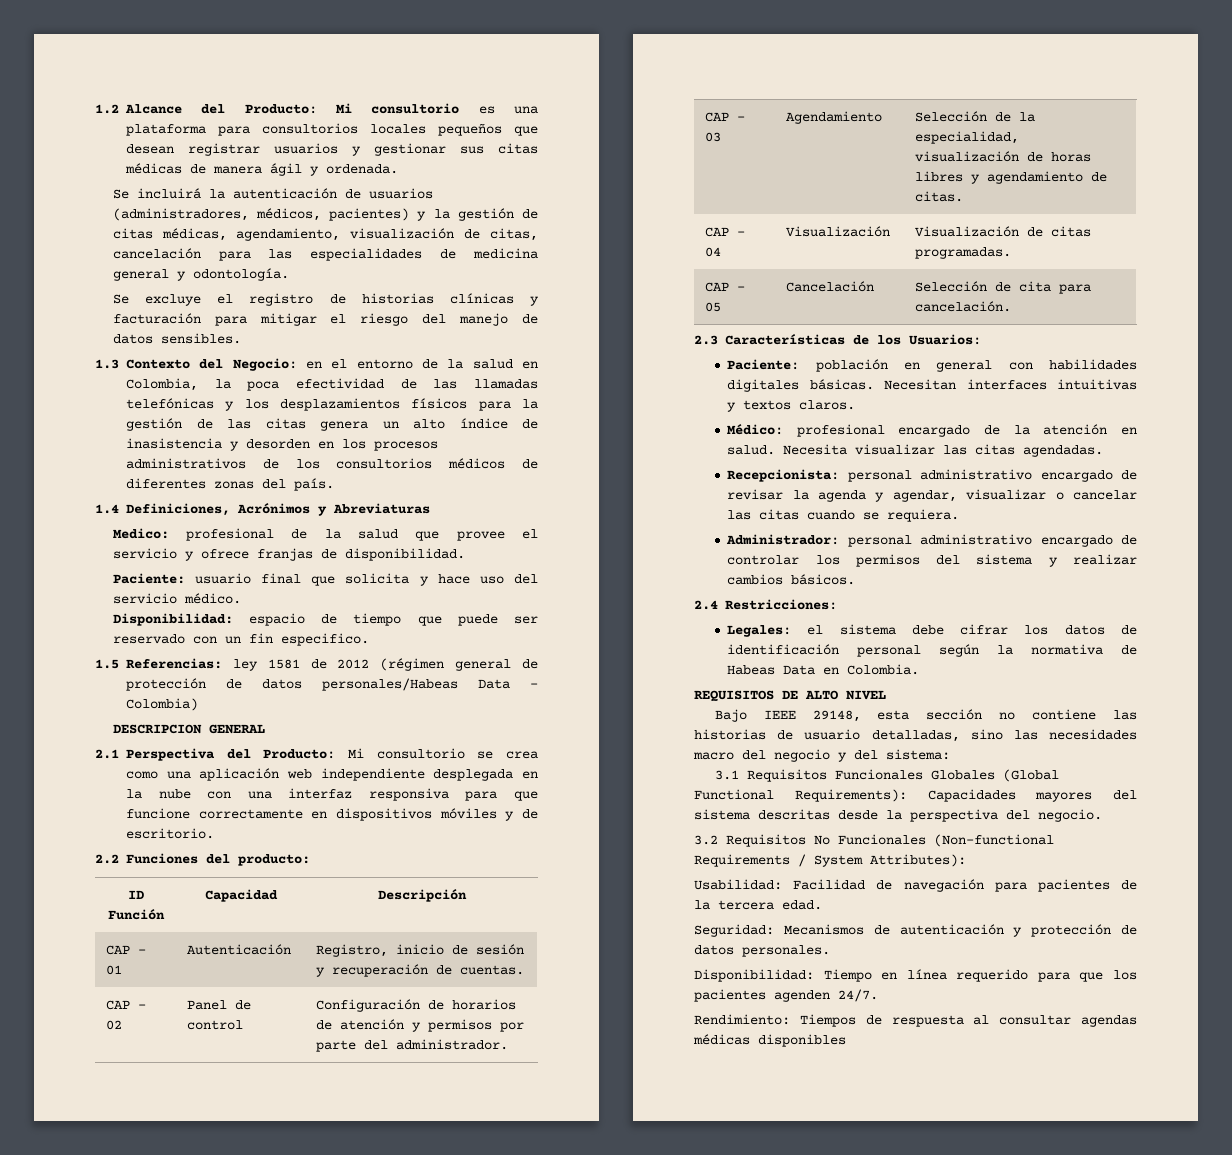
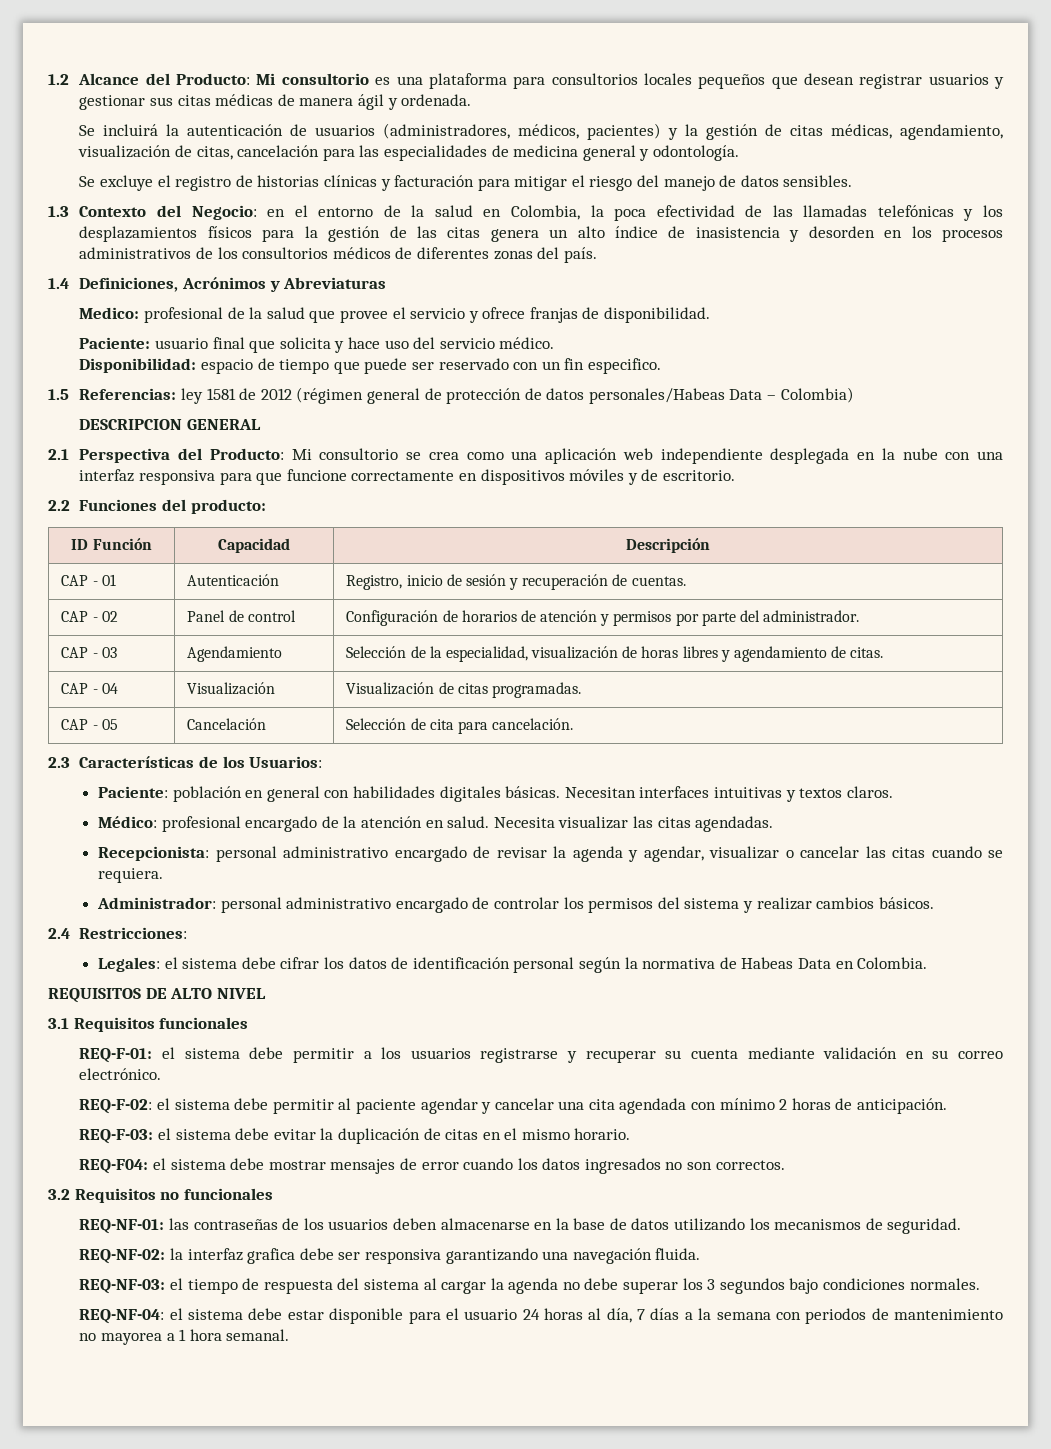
- Bajo IEEE 29148, esta sección no contiene las historias de usuario detalladas, sino las necesidades macro del negocio y del sistema:
- 3.1 Requisitos Funcionales Globales (Global Functional Requirements): Capacidades mayores del sistema descritas desde la perspectiva del negocio.
- 3.2 Requisitos No Funcionales (Non-functional Requirements / System Attributes):
- Usabilidad: Facilidad de navegación para pacientes de la tercera edad.
- Seguridad: Mecanismos de autenticación y protección de datos personales.
- Disponibilidad: Tiempo en línea requerido para que los pacientes agenden 24/7.
- Rendimiento: Tiempos de respuesta al consultar agendas médicas disponibles
+ 3.1 Requisitos funcionales
+ REQ-F-01: el sistema debe permitir a los usuarios registrarse y recuperar su cuenta mediante validación en su correo electrónico.
+ REQ-F-02: el sistema debe permitir al paciente agendar y cancelar una cita agendada con mínimo 2 horas de anticipación.
+ REQ-F-03: el sistema debe evitar la duplicación de citas en el mismo horario.
+ REQ-F04: el sistema debe mostrar mensajes de error cuando los datos ingresados no son correctos.
+ 3.2 Requisitos no funcionales
+ REQ-NF-01: las contraseñas de los usuarios deben almacenarse en la base de datos utilizando los mecanismos de seguridad.
+ REQ-NF-02: la interfaz grafica debe ser responsiva garantizando una navegación fluida.
+ REQ-NF-03: el tiempo de respuesta del sistema al cargar la agenda no debe superar los 3 segundos bajo condiciones normales.
+ REQ-NF-04: el sistema debe estar disponible para el usuario 24 horas al día, 7 días a la semana con periodos de mantenimiento no mayorea a 1 hora semanal.

